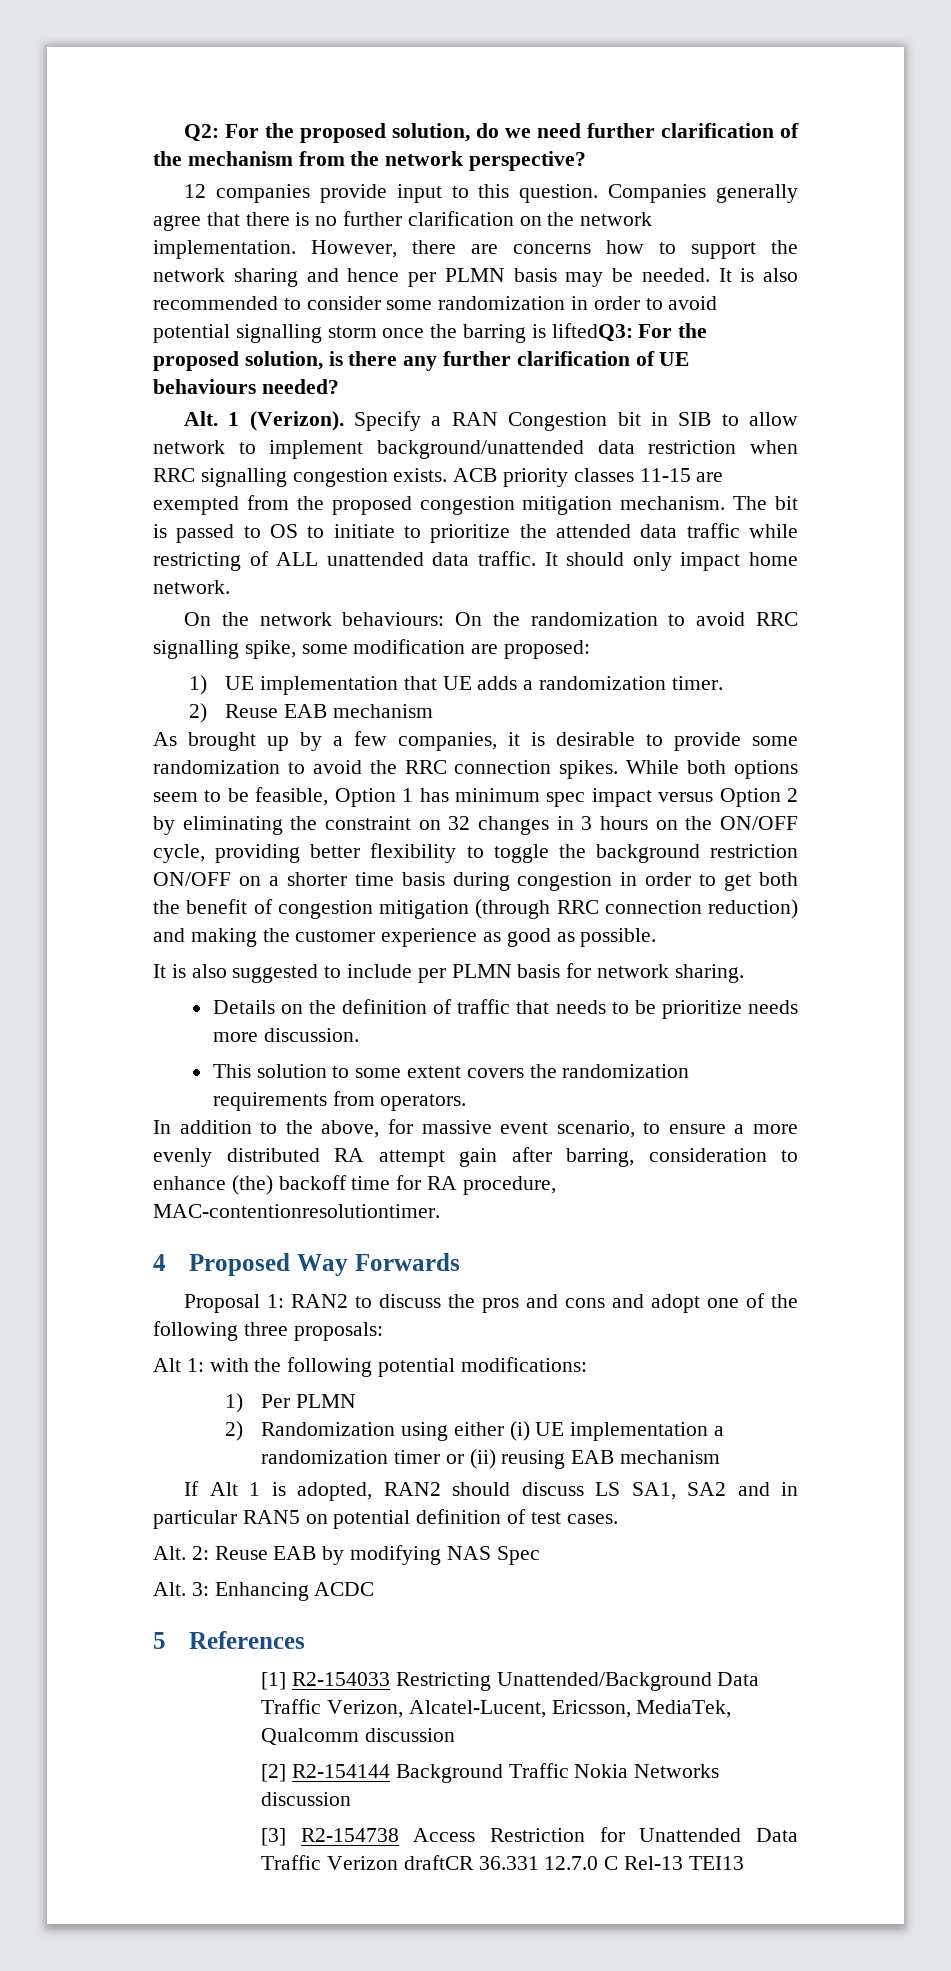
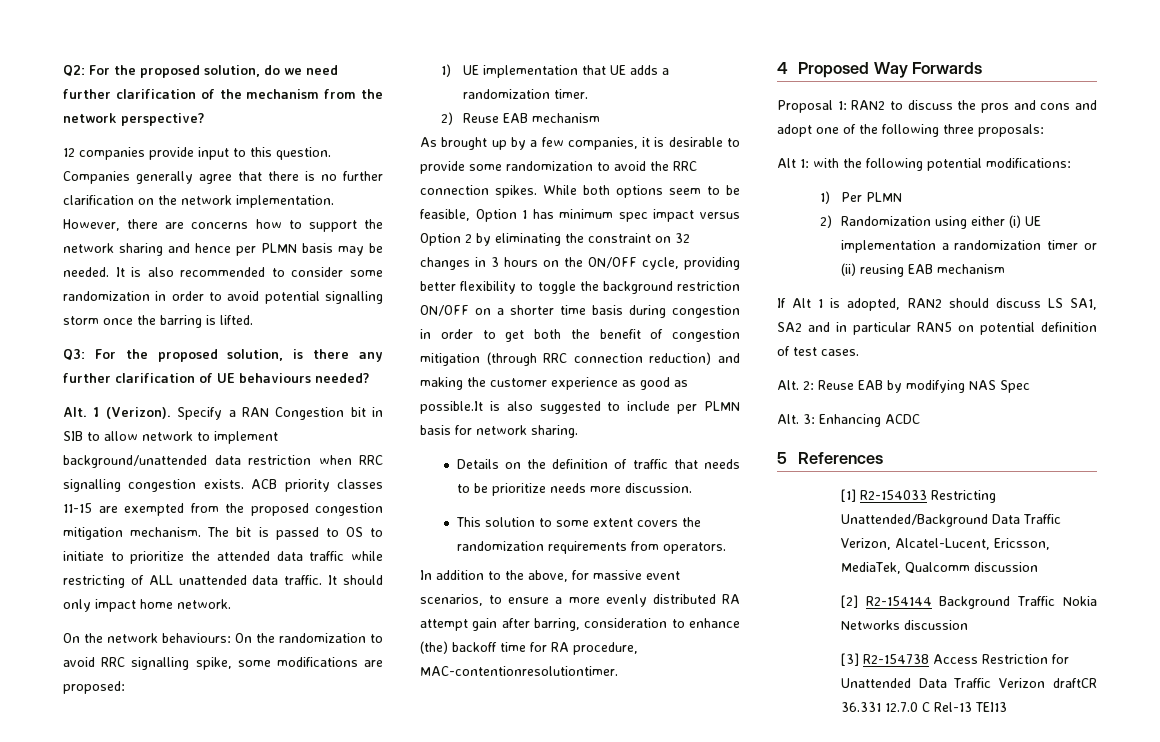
- It is also recommended to consider some randomization in order to avoid potential signalling storm once the barring is liftedQ3: For the proposed solution, is there any further clarification of UE behaviours needed?
+ It is also recommended to consider some randomization in order to avoid potential signalling storm once the barring is lifted.
+ Q3: For the proposed solution, is there any further clarification of UE behaviours needed?
- On the network behaviours: On the randomization to avoid RRC signalling spike, some modification are proposed:
+ On the network behaviours: On the randomization to avoid RRC signalling spike, some modifications are proposed:
- While both options seem to be feasible, Option 1 has minimum spec impact versus Option 2 by eliminating the constraint on 32 changes in 3 hours on the ON/OFF cycle, providing better flexibility to toggle the background restriction ON/OFF on a shorter time basis during congestion in order to get both the benefit of congestion mitigation (through RRC connection reduction) and making the customer experience as good as possible.
- It is also suggested to include per PLMN basis for network sharing.
+ While both options seem to be feasible, Option 1 has minimum spec impact versus Option 2 by eliminating the constraint on 32 changes in 3 hours on the ON/OFF cycle, providing better flexibility to toggle the background restriction ON/OFF on a shorter time basis during congestion in order to get both the benefit of congestion mitigation (through RRC connection reduction) and making the customer experience as good as possible.It is also suggested to include per PLMN basis for network sharing.
- In addition to the above, for massive event scenario, to ensure a more evenly distributed RA attempt gain after barring, consideration to enhance (the) backoff time for RA procedure, MAC-contentionresolutiontimer.
+ In addition to the above, for massive event scenarios, to ensure a more evenly distributed RA attempt gain after barring, consideration to enhance (the) backoff time for RA procedure, MAC-contentionresolutiontimer.

